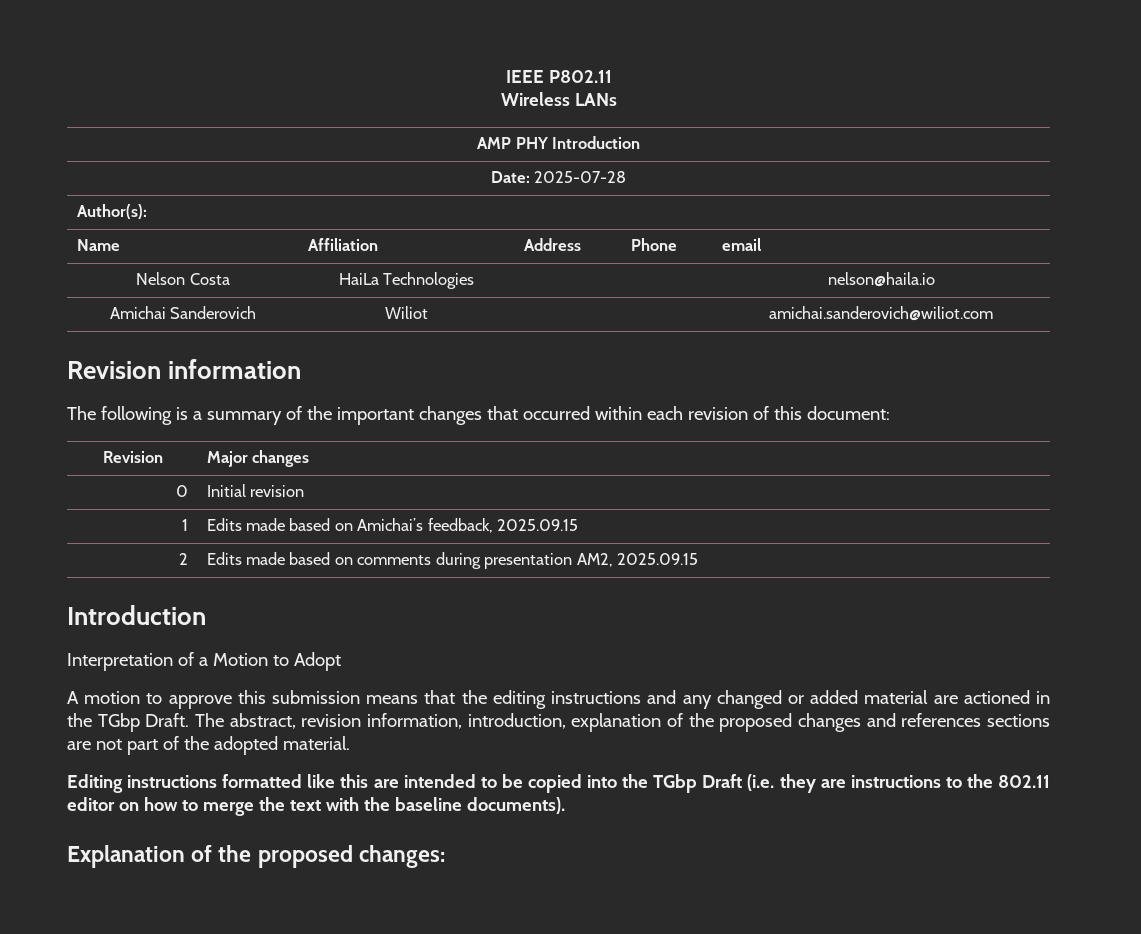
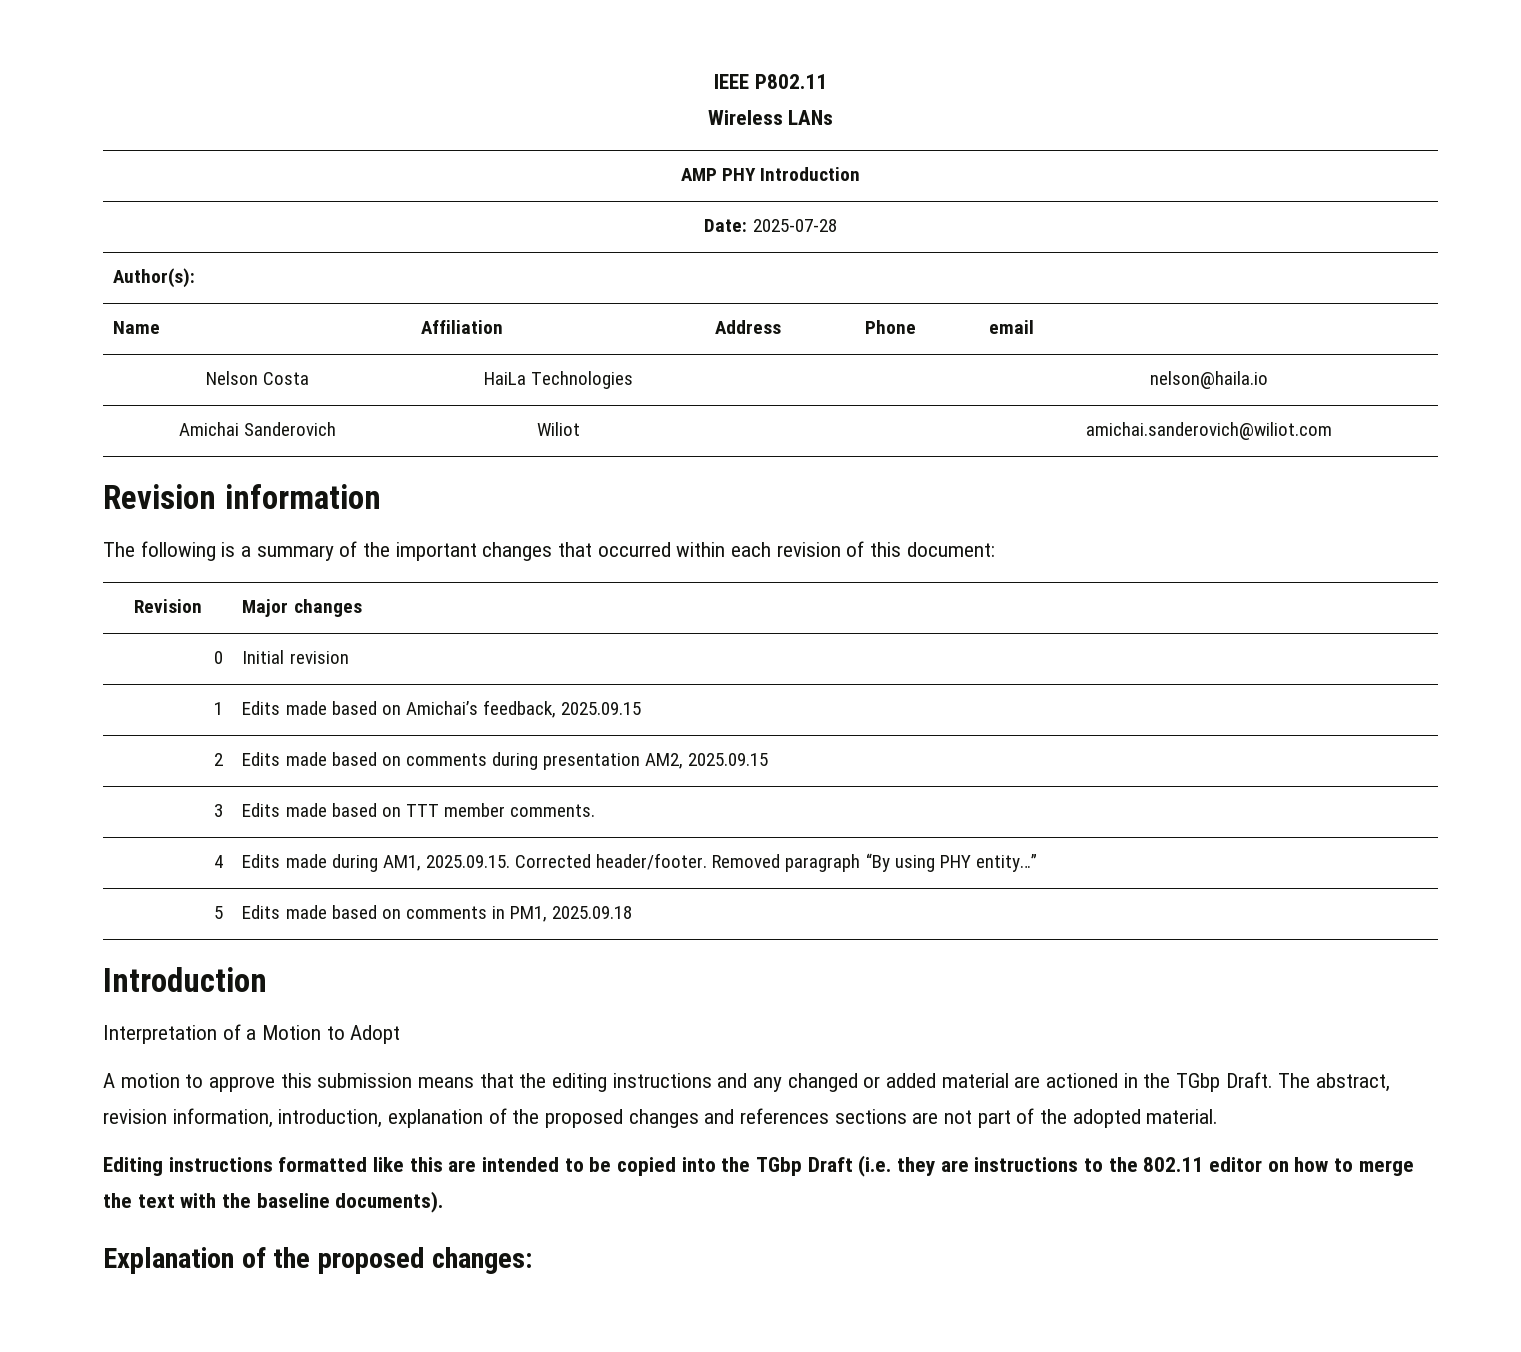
+ 3 | Edits made based on TTT member comments.
+ 4 | Edits made during AM1, 2025.09.15. Corrected header/footer. Removed paragraph “By using PHY entity…”
+ 5 | Edits made based on comments in PM1, 2025.09.18

